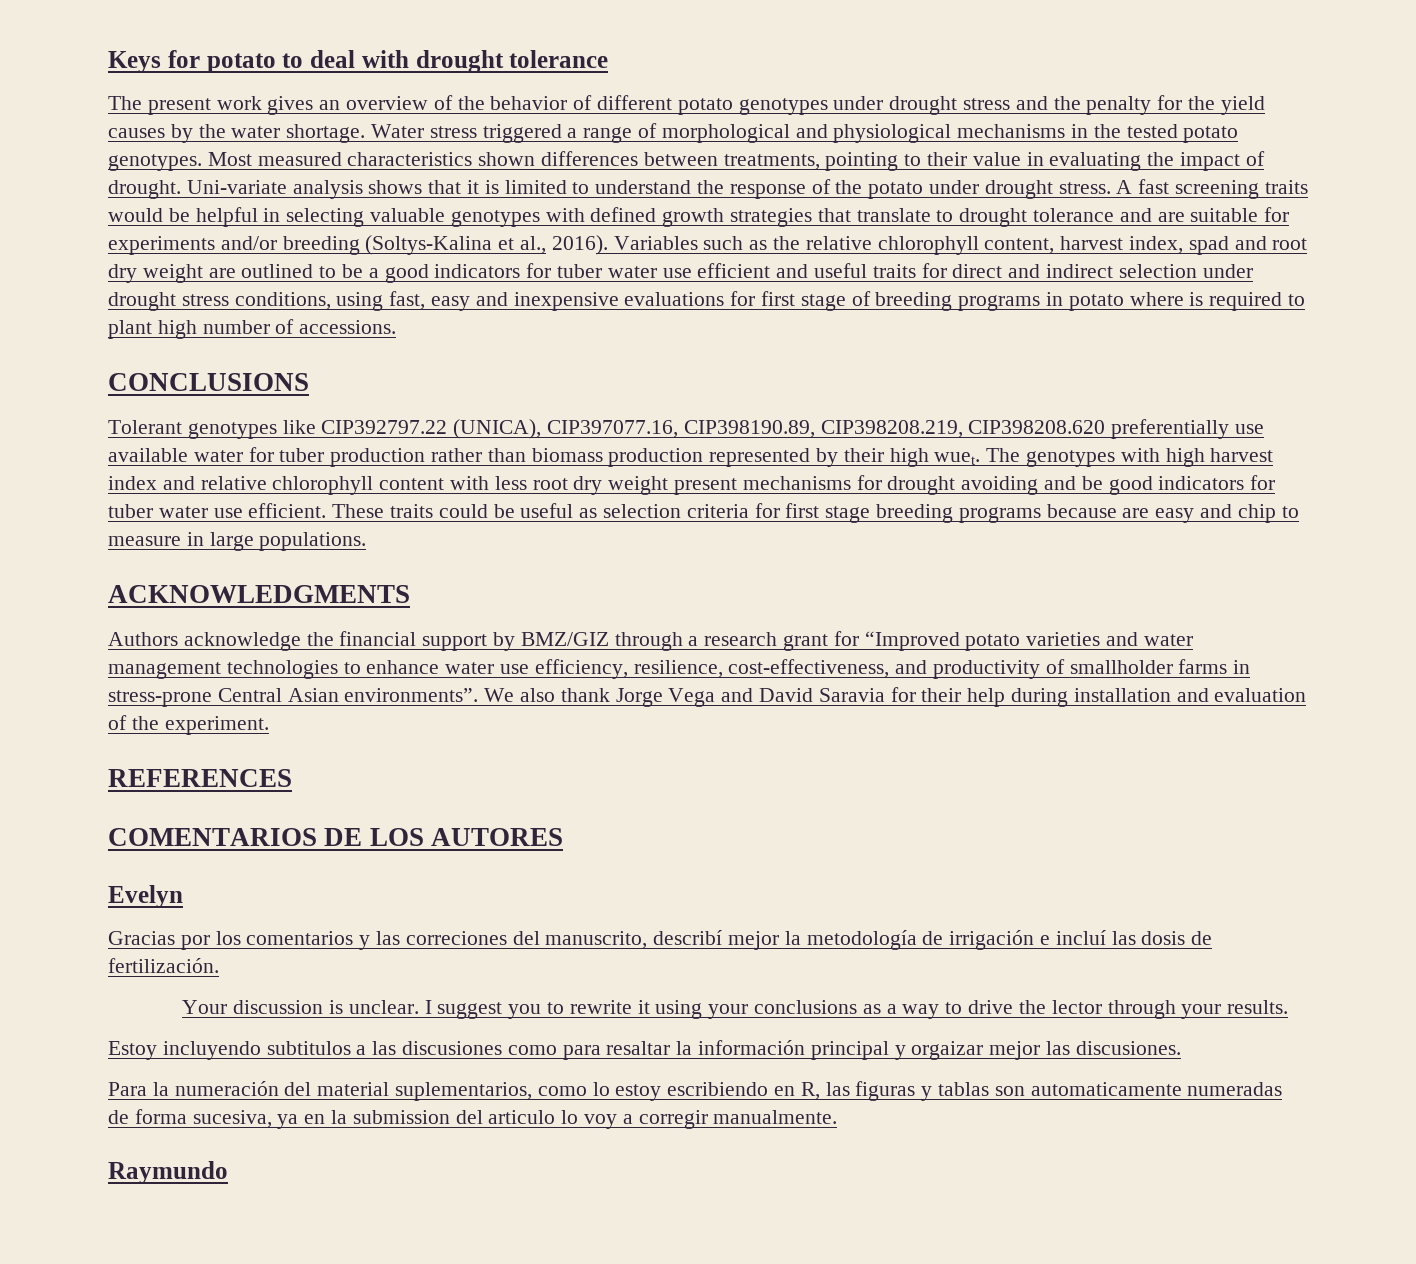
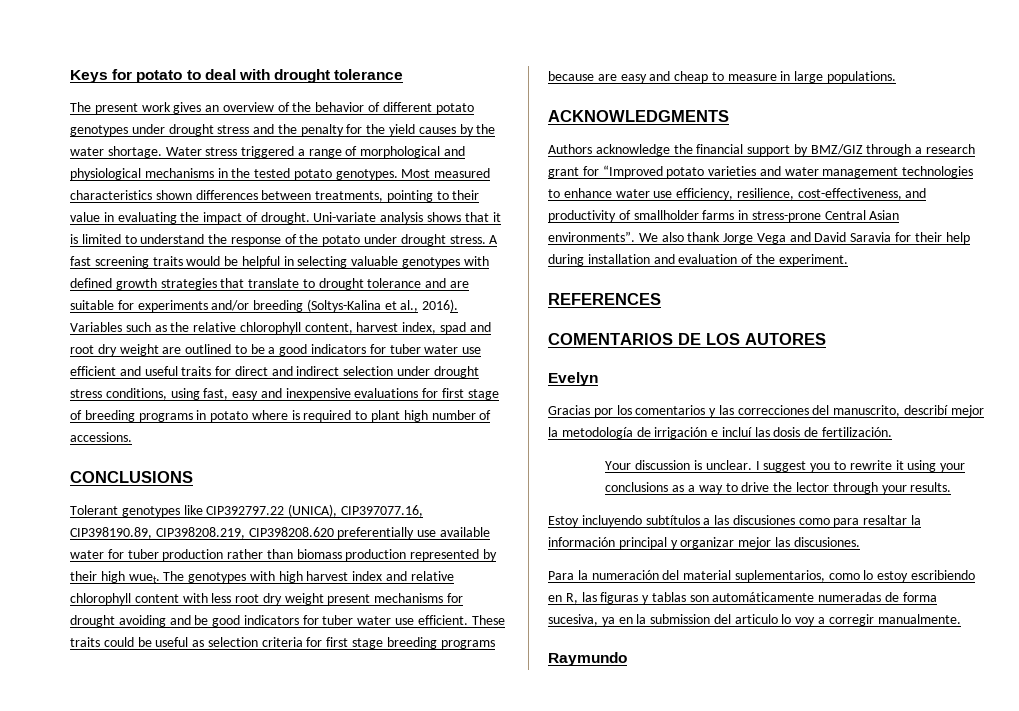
- These traits could be useful as selection criteria for first stage breeding programs because are easy and chip to measure in large populations.
+ These traits could be useful as selection criteria for first stage breeding programs because are easy and cheap to measure in large populations.
- Gracias por los comentarios y las correciones del manuscrito, describí mejor la metodología de irrigación e incluí las dosis de fertilización.
+ Gracias por los comentarios y las correcciones del manuscrito, describí mejor la metodología de irrigación e incluí las dosis de fertilización.
- Estoy incluyendo subtitulos a las discusiones como para resaltar la información principal y orgaizar mejor las discusiones.
+ Estoy incluyendo subtítulos a las discusiones como para resaltar la información principal y organizar mejor las discusiones.
- Para la numeración del material suplementarios, como lo estoy escribiendo en R, las figuras y tablas son automaticamente numeradas de forma sucesiva, ya en la submission del articulo lo voy a corregir manualmente.
+ Para la numeración del material suplementarios, como lo estoy escribiendo en R, las figuras y tablas son automáticamente numeradas de forma sucesiva, ya en la submission del articulo lo voy a corregir manualmente.

